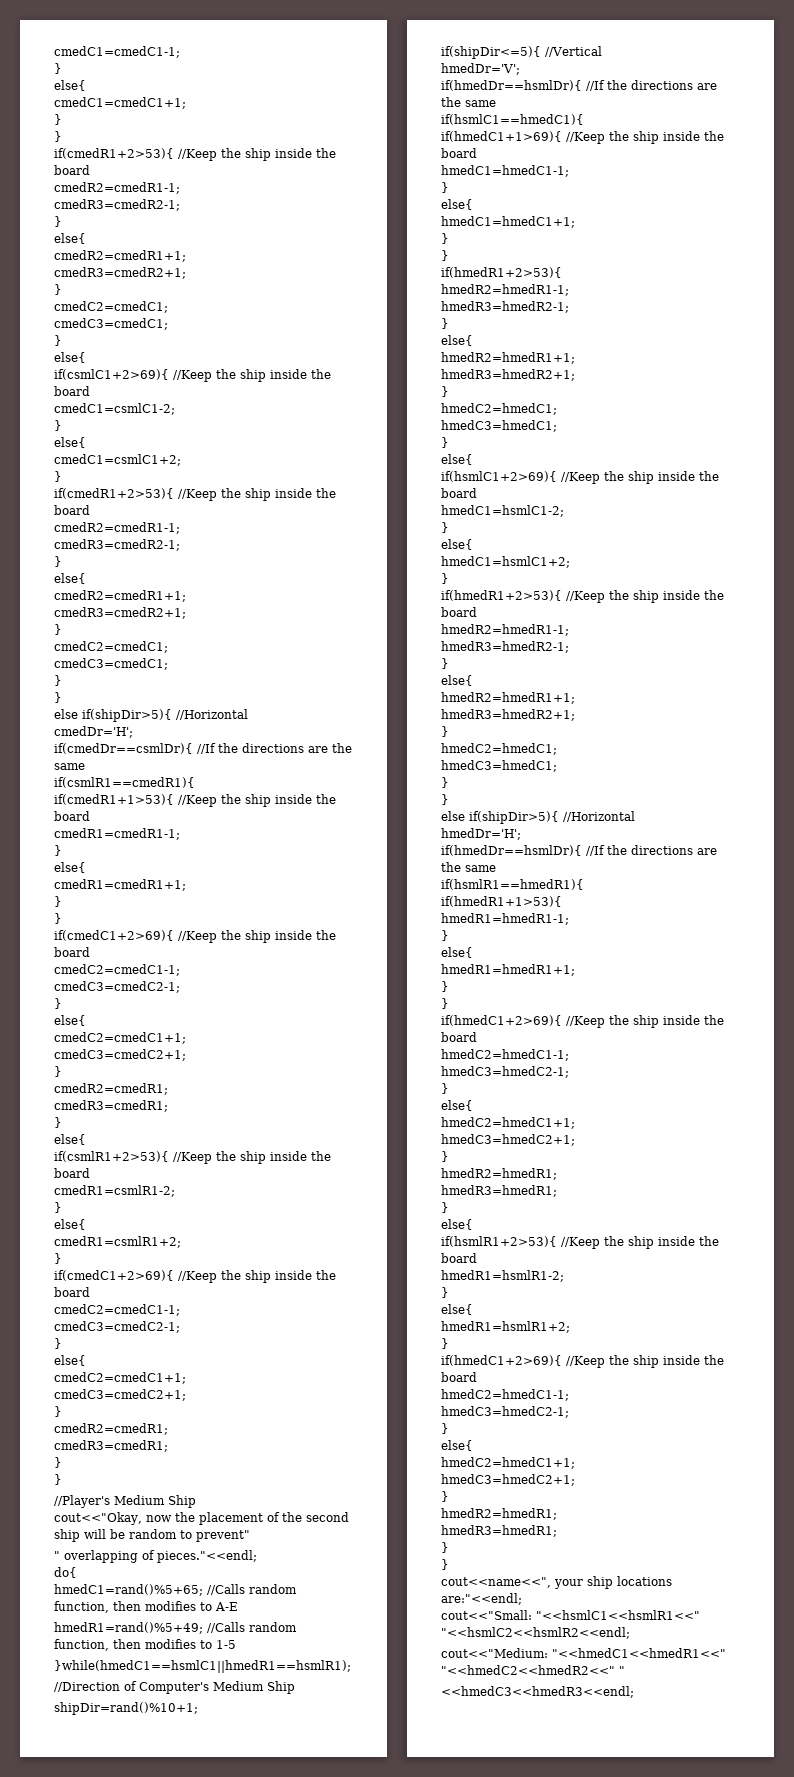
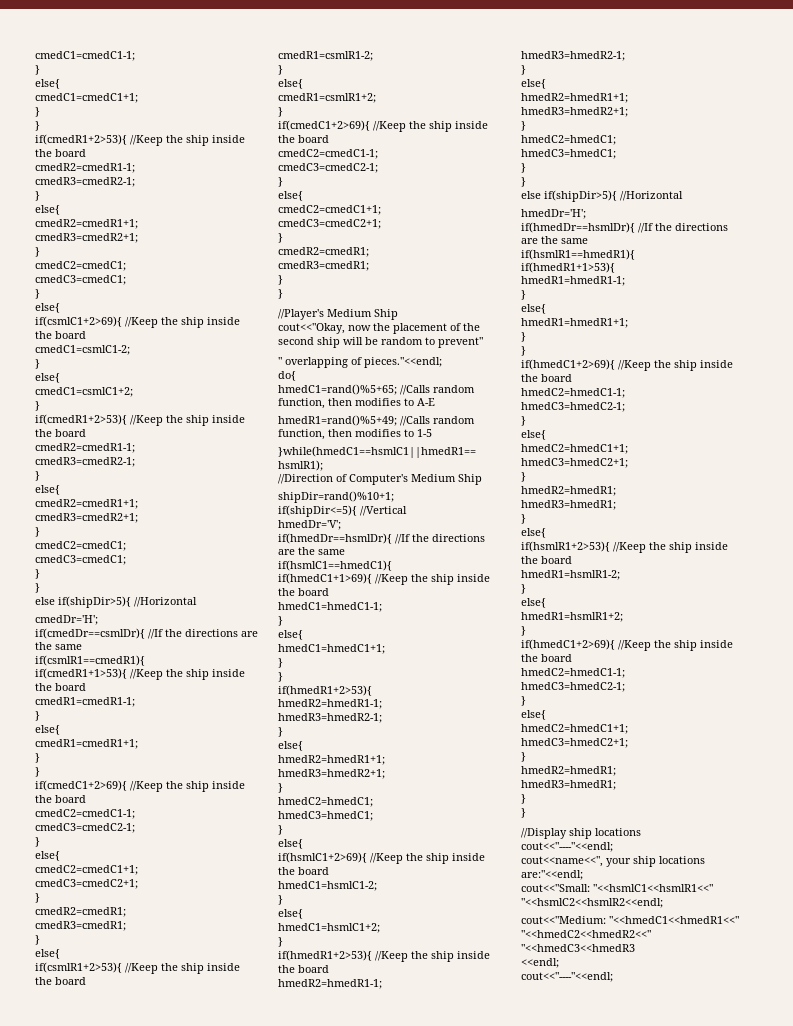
+ //Display ship locations
+ cout<<"----"<<endl;
- cout<<"Medium: "<<hmedC1<<hmedR1<<" "<<hmedC2<<hmedR2<<" "
- <<hmedC3<<hmedR3<<endl;
+ cout<<"Medium: "<<hmedC1<<hmedR1<<" "<<hmedC2<<hmedR2<<" "<<hmedC3<<hmedR3
+ <<endl;
+ cout<<"----"<<endl;

